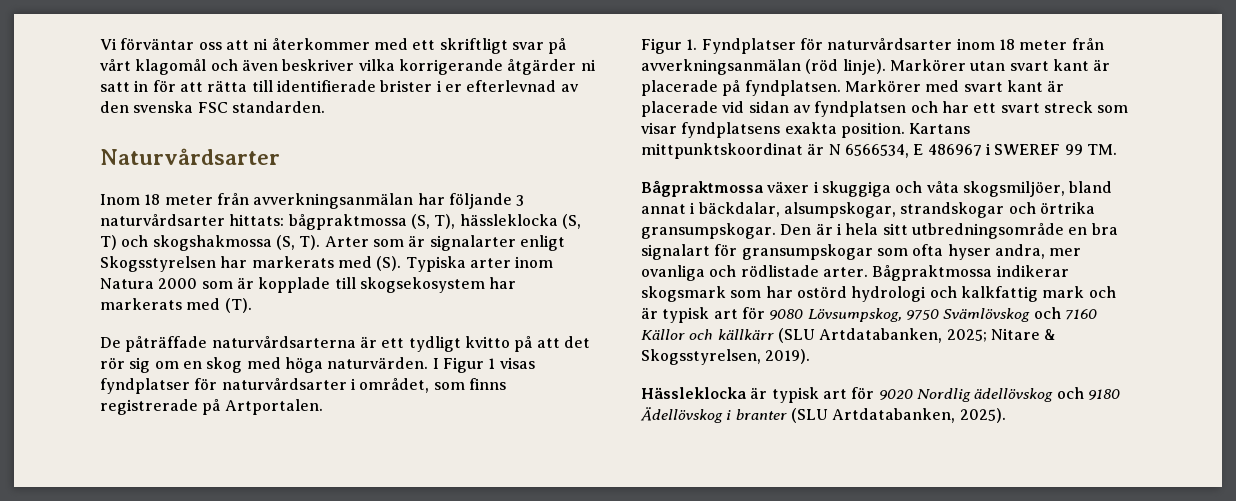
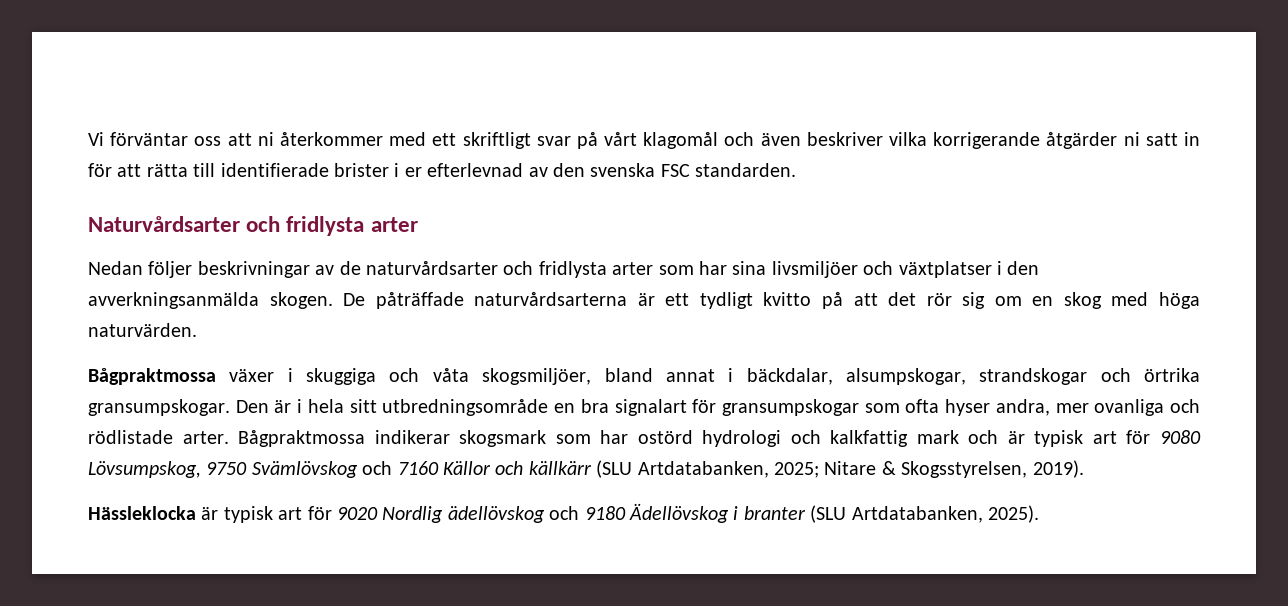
- Naturvårdsarter
- Inom 18 meter från avverkningsanmälan har följande 3 naturvårdsarter hittats: bågpraktmossa (S, T), hässleklocka (S, T) och skogshakmossa (S, T). Arter som är signalarter enligt Skogsstyrelsen har markerats med (S). Typiska arter inom Natura 2000 som är kopplade till skogsekosystem har markerats med (T).
- De påträffade naturvårdsarterna är ett tydligt kvitto på att det rör sig om en skog med höga naturvärden. I Figur 1 visas fyndplatser för naturvårdsarter i området, som finns registrerade på Artportalen.
- Figur 1. Fyndplatser för naturvårdsarter inom 18 meter från avverkningsanmälan (röd linje). Markörer utan svart kant är placerade på fyndplatsen. Markörer med svart kant är placerade vid sidan av fyndplatsen och har ett svart streck som visar fyndplatsens exakta position. Kartans mittpunktskoordinat är N 6566534, E 486967 i SWEREF 99 TM.
+ Naturvårdsarter och fridlysta arter
+ Nedan följer beskrivningar av de naturvårdsarter och fridlysta arter som har sina livsmiljöer och växtplatser i den avverkningsanmälda skogen. De påträffade naturvårdsarterna är ett tydligt kvitto på att det rör sig om en skog med höga naturvärden.

